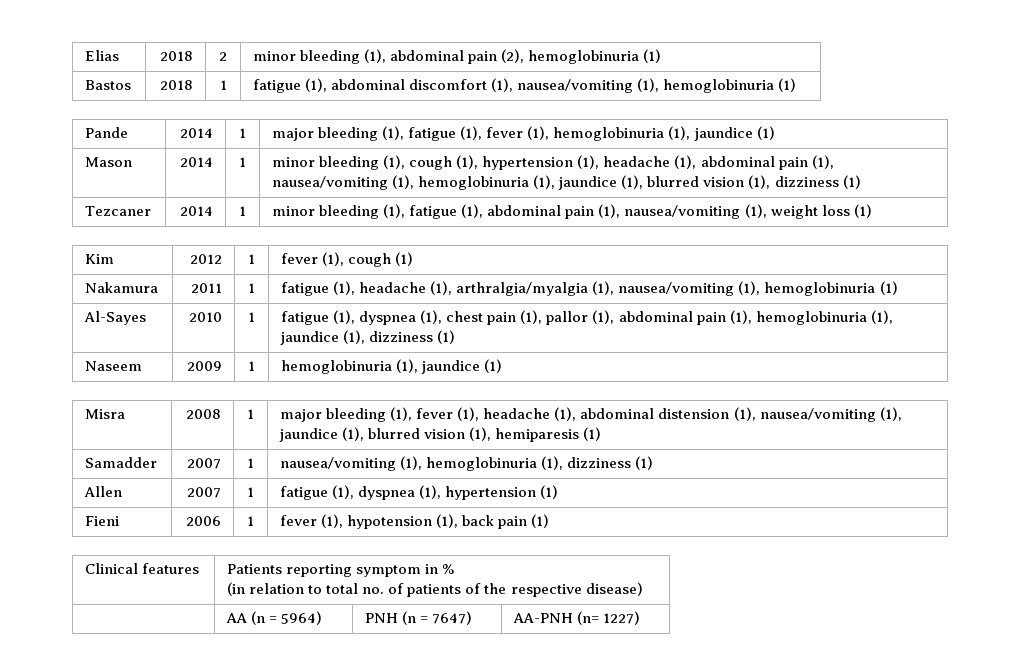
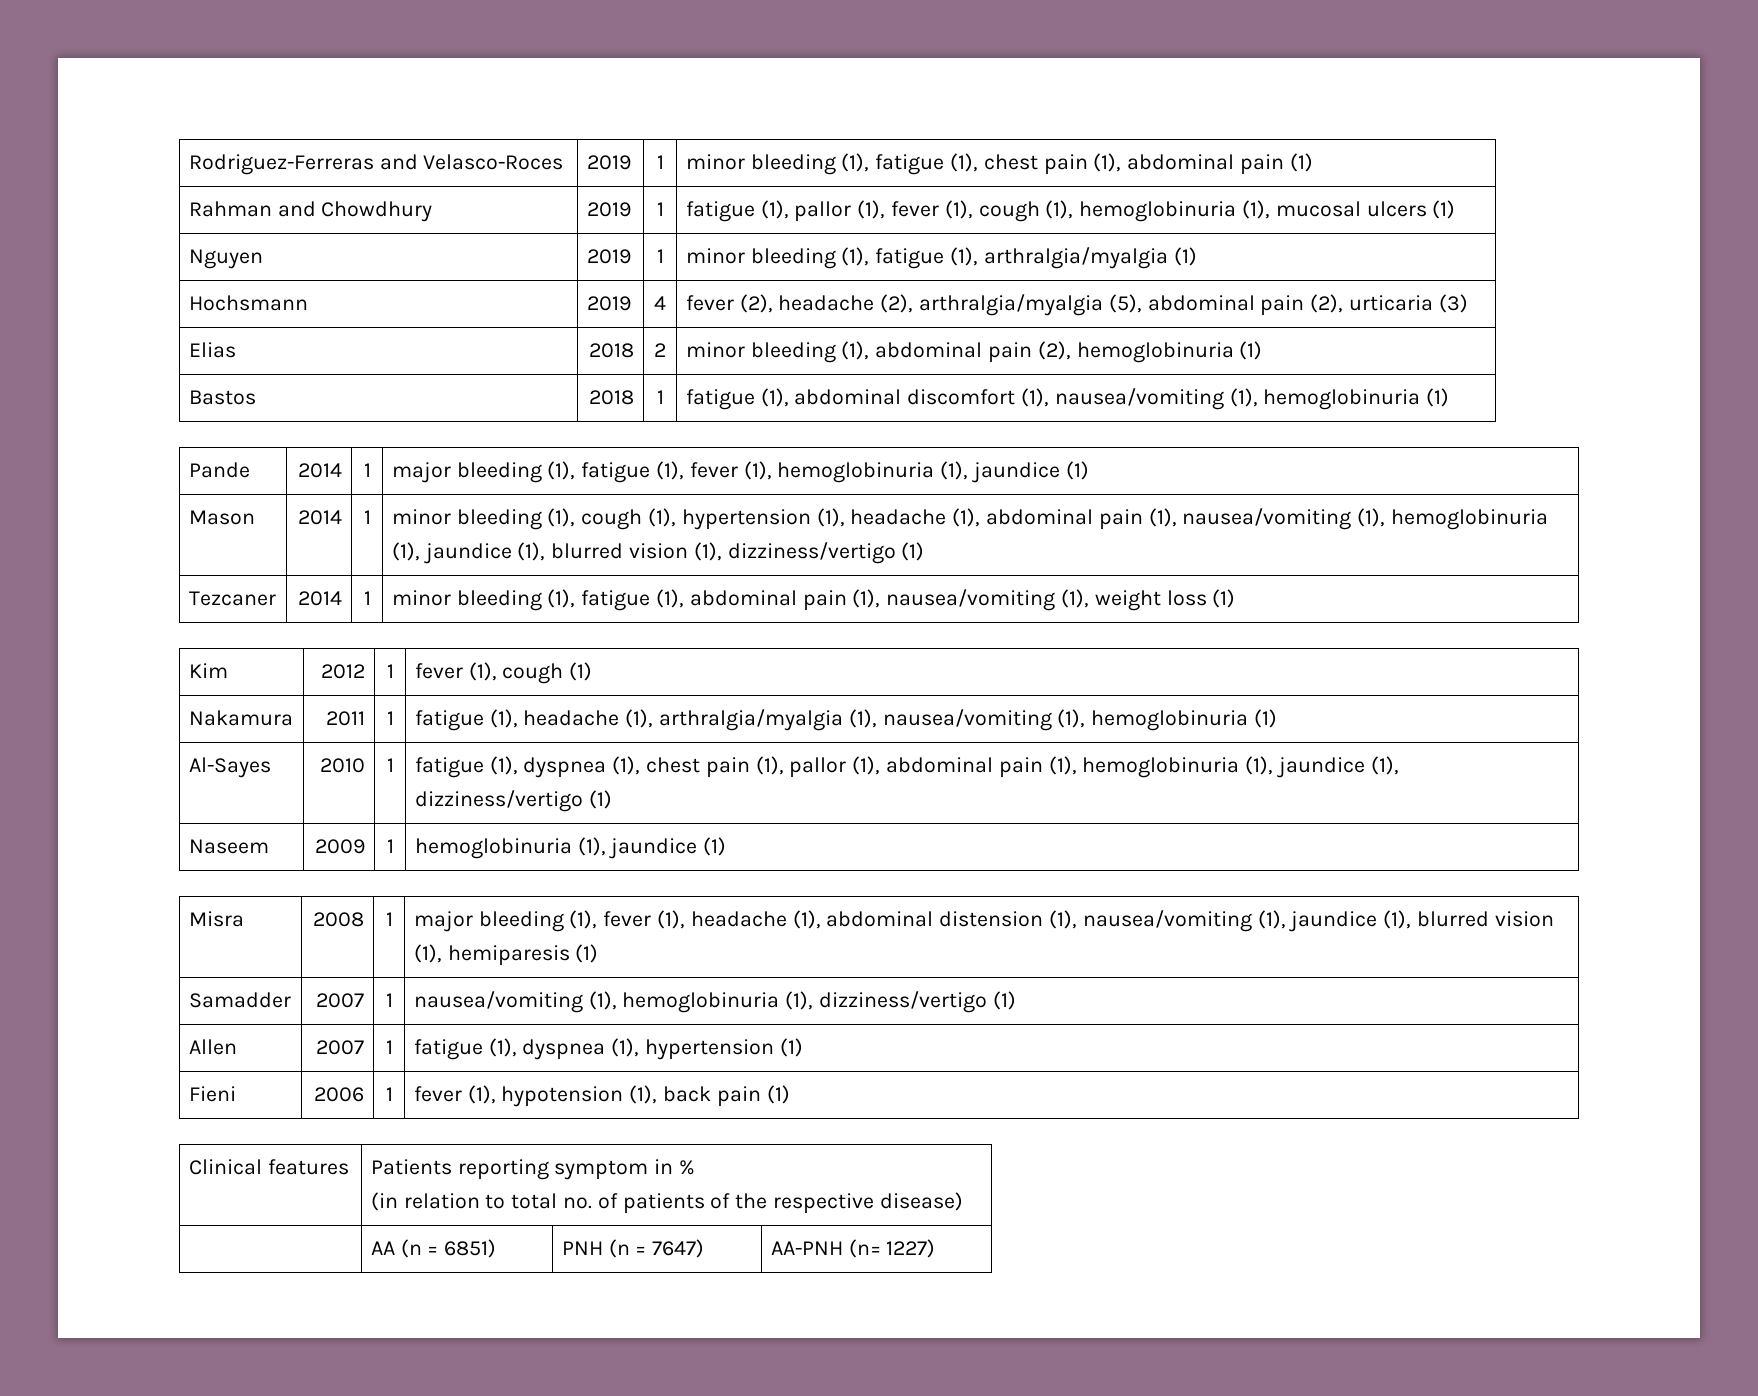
+ Rodriguez-Ferreras and Velasco-Roces | 2019 | 1 | minor bleeding (1), fatigue (1), chest pain (1), abdominal pain (1)
+ Rahman and Chowdhury | 2019 | 1 | fatigue (1), pallor (1), fever (1), cough (1), hemoglobinuria (1), mucosal ulcers (1)
+ Nguyen | 2019 | 1 | minor bleeding (1), fatigue (1), arthralgia/myalgia (1)
+ Hochsmann | 2019 | 4 | fever (2), headache (2), arthralgia/myalgia (5), abdominal pain (2), urticaria (3)
- Mason | 2014 | 1 | minor bleeding (1), cough (1), hypertension (1), headache (1), abdominal pain (1), nausea/vomiting (1), hemoglobinuria (1), jaundice (1), blurred vision (1), dizziness (1)
+ Mason | 2014 | 1 | minor bleeding (1), cough (1), hypertension (1), headache (1), abdominal pain (1), nausea/vomiting (1), hemoglobinuria (1), jaundice (1), blurred vision (1), dizziness/vertigo (1)
- Al-Sayes | 2010 | 1 | fatigue (1), dyspnea (1), chest pain (1), pallor (1), abdominal pain (1), hemoglobinuria (1), jaundice (1), dizziness (1)
+ Al-Sayes | 2010 | 1 | fatigue (1), dyspnea (1), chest pain (1), pallor (1), abdominal pain (1), hemoglobinuria (1), jaundice (1), dizziness/vertigo (1)
- Samadder | 2007 | 1 | nausea/vomiting (1), hemoglobinuria (1), dizziness (1)
+ Samadder | 2007 | 1 | nausea/vomiting (1), hemoglobinuria (1), dizziness/vertigo (1)
- | AA (n = 5964) | PNH (n = 7647) | AA-PNH (n= 1227)
+ | AA (n = 6851) | PNH (n = 7647) | AA-PNH (n= 1227)

